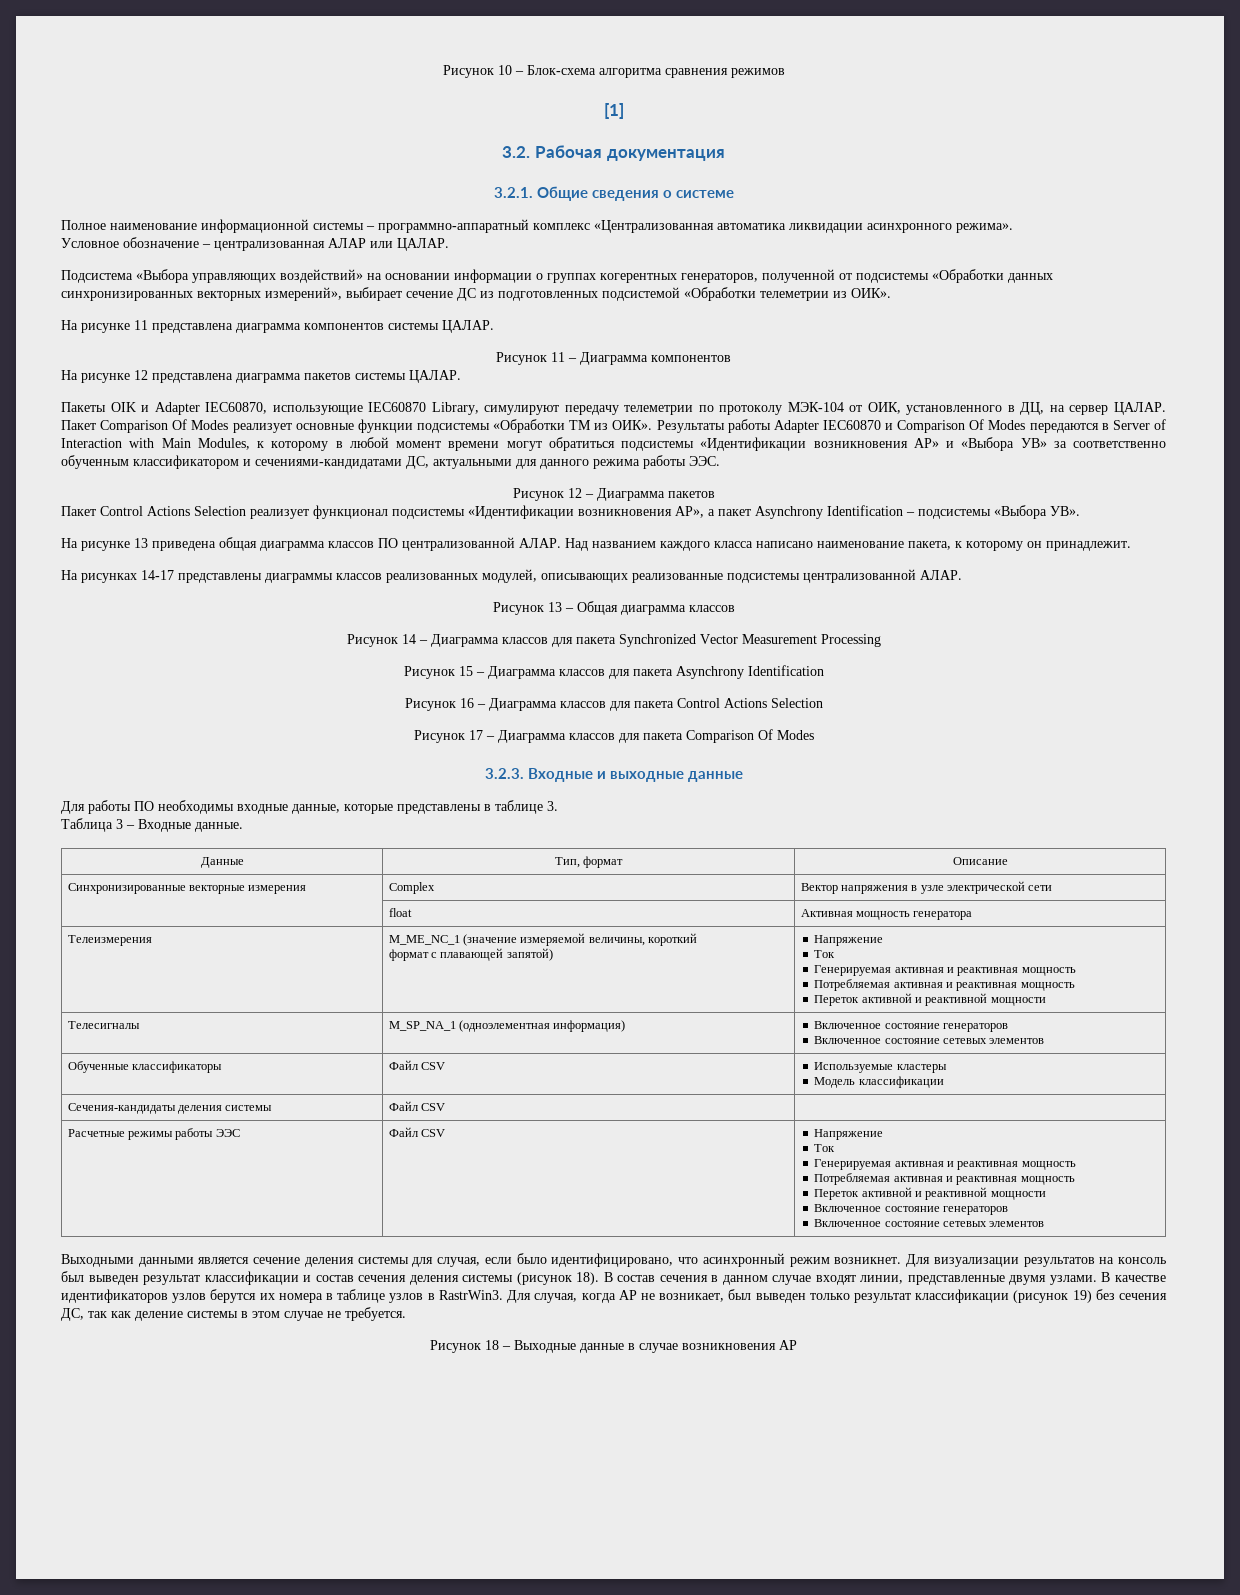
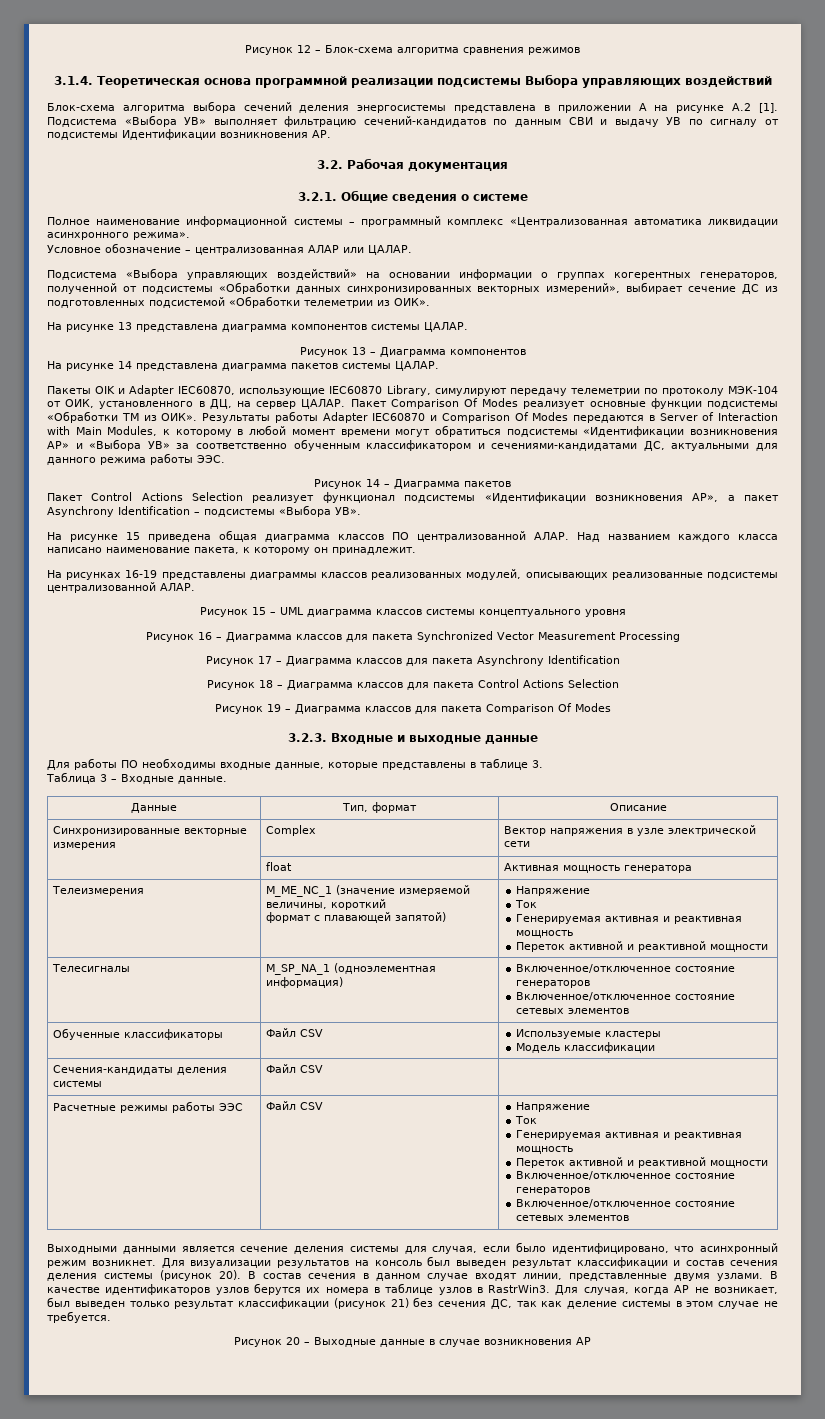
- Рисунок 10 – Блок-схема алгоритма сравнения режимов
+ Рисунок 12 – Блок-схема алгоритма сравнения режимов
- [1]
+ 3.1.4. Теоретическая основа программной реализации подсистемы Выбора управляющих воздействий
+ Блок-схема алгоритма выбора сечений деления энергосистемы представлена в приложении А на рисунке А.2 [1]. Подсистема «Выбора УВ» выполняет фильтрацию сечений-кандидатов по данным СВИ и выдачу УВ по сигналу от подсистемы Идентификации возникновения АР.
- Полное наименование информационной системы – программно-аппаратный комплекс «Централизованная автоматика ликвидации асинхронного режима».
+ Полное наименование информационной системы – программный комплекс «Централизованная автоматика ликвидации асинхронного режима».
- На рисунке 11 представлена диаграмма компонентов системы ЦАЛАР.
+ На рисунке 13 представлена диаграмма компонентов системы ЦАЛАР.
- Рисунок 11 – Диаграмма компонентов
+ Рисунок 13 – Диаграмма компонентов
- На рисунке 12 представлена диаграмма пакетов системы ЦАЛАР.
+ На рисунке 14 представлена диаграмма пакетов системы ЦАЛАР.
- Рисунок 12 – Диаграмма пакетов
+ Рисунок 14 – Диаграмма пакетов
- На рисунке 13 приведена общая диаграмма классов ПО централизованной АЛАР.
+ На рисунке 15 приведена общая диаграмма классов ПО централизованной АЛАР.
- На рисунках 14-17 представлены диаграммы классов реализованных модулей, описывающих реализованные подсистемы централизованной АЛАР.
+ На рисунках 16-19 представлены диаграммы классов реализованных модулей, описывающих реализованные подсистемы централизованной АЛАР.
- Рисунок 13 – Общая диаграмма классов
- Рисунок 14 – Диаграмма классов для пакета Synchronized Vector Measurement Processing
+ Рисунок 15 – UML диаграмма классов системы концептуального уровня
+ Рисунок 16 – Диаграмма классов для пакета Synchronized Vector Measurement Processing
- Рисунок 15 – Диаграмма классов для пакета Asynchrony Identification
+ Рисунок 17 – Диаграмма классов для пакета Asynchrony Identification
- Рисунок 16 – Диаграмма классов для пакета Control Actions Selection
+ Рисунок 18 – Диаграмма классов для пакета Control Actions Selection
- Рисунок 17 – Диаграмма классов для пакета Comparison Of Modes
+ Рисунок 19 – Диаграмма классов для пакета Comparison Of Modes
  Телеизмерения | M_ME_NC_1 (значение измеряемой величины, короткий
  формат с плавающей запятой) | Напряжение
  Ток
  Генерируемая активная и реактивная мощность
- Потребляемая активная и реактивная мощность
- Телесигналы | M_SP_NA_1 (одноэлементная информация) | Включенное состояние генераторов
- Включенное состояние сетевых элементов
+ Телесигналы | M_SP_NA_1 (одноэлементная информация) | Включенное/отключенное состояние генераторов
+ Включенное/отключенное состояние сетевых элементов
  Расчетные режимы работы ЭЭС | Файл CSV | Напряжение
  Ток
  Генерируемая активная и реактивная мощность
- Потребляемая активная и реактивная мощность
  Переток активной и реактивной мощности
- Включенное состояние генераторов
- Включенное состояние сетевых элементов
+ Включенное/отключенное состояние генераторов
+ Включенное/отключенное состояние сетевых элементов
- Для визуализации результатов на консоль был выведен результат классификации и состав сечения деления системы (рисунок 18).
+ Для визуализации результатов на консоль был выведен результат классификации и состав сечения деления системы (рисунок 20).
- Для случая, когда АР не возникает, был выведен только результат классификации (рисунок 19) без сечения ДС, так как деление системы в этом случае не требуется.
+ Для случая, когда АР не возникает, был выведен только результат классификации (рисунок 21) без сечения ДС, так как деление системы в этом случае не требуется.
- Рисунок 18 – Выходные данные в случае возникновения АР
+ Рисунок 20 – Выходные данные в случае возникновения АР

